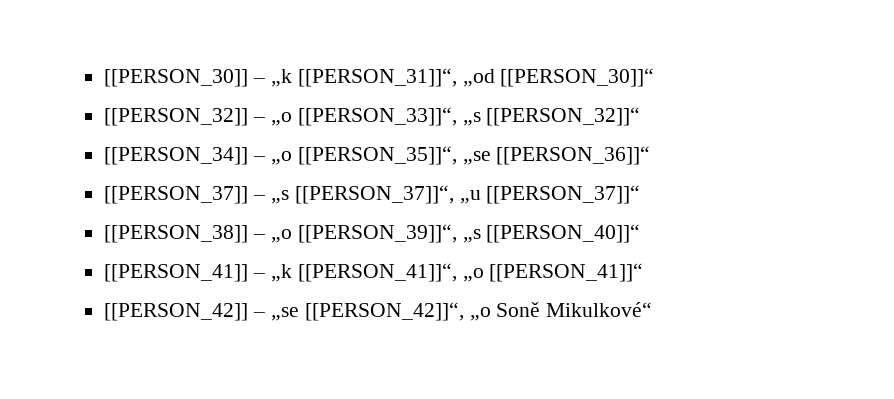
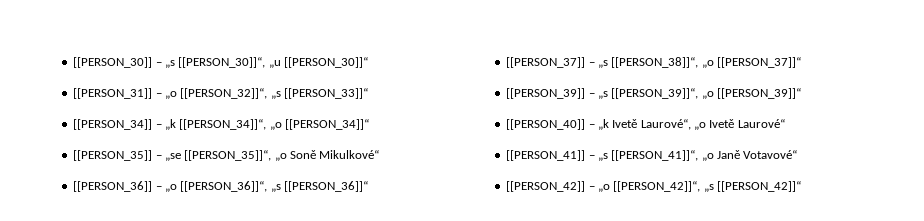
- [[PERSON_30]] – „k [[PERSON_31]]“, „od [[PERSON_30]]“
+ [[PERSON_30]] – „s [[PERSON_30]]“, „u [[PERSON_30]]“
- [[PERSON_32]] – „o [[PERSON_33]]“, „s [[PERSON_32]]“
+ [[PERSON_31]] – „o [[PERSON_32]]“, „s [[PERSON_33]]“
- [[PERSON_34]] – „o [[PERSON_35]]“, „se [[PERSON_36]]“
+ [[PERSON_34]] – „k [[PERSON_34]]“, „o [[PERSON_34]]“
+ [[PERSON_35]] – „se [[PERSON_35]]“, „o Soně Mikulkové“
+ [[PERSON_36]] – „o [[PERSON_36]]“, „s [[PERSON_36]]“
- [[PERSON_37]] – „s [[PERSON_37]]“, „u [[PERSON_37]]“
+ [[PERSON_37]] – „s [[PERSON_38]]“, „o [[PERSON_37]]“
- [[PERSON_38]] – „o [[PERSON_39]]“, „s [[PERSON_40]]“
+ [[PERSON_39]] – „s [[PERSON_39]]“, „o [[PERSON_39]]“
+ [[PERSON_40]] – „k Ivetě Laurové“, „o Ivetě Laurové“
- [[PERSON_41]] – „k [[PERSON_41]]“, „o [[PERSON_41]]“
+ [[PERSON_41]] – „s [[PERSON_41]]“, „o Janě Votavové“
- [[PERSON_42]] – „se [[PERSON_42]]“, „o Soně Mikulkové“
+ [[PERSON_42]] – „o [[PERSON_42]]“, „s [[PERSON_42]]“

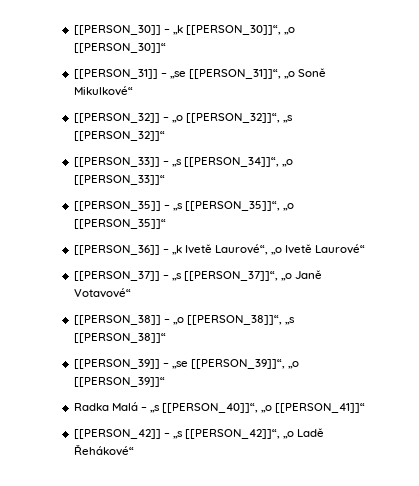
- [[PERSON_30]] – „s [[PERSON_30]]“, „u [[PERSON_30]]“
+ [[PERSON_30]] – „k [[PERSON_30]]“, „o [[PERSON_30]]“
- [[PERSON_31]] – „o [[PERSON_32]]“, „s [[PERSON_33]]“
- [[PERSON_34]] – „k [[PERSON_34]]“, „o [[PERSON_34]]“
- [[PERSON_35]] – „se [[PERSON_35]]“, „o Soně Mikulkové“
+ [[PERSON_31]] – „se [[PERSON_31]]“, „o Soně Mikulkové“
- [[PERSON_36]] – „o [[PERSON_36]]“, „s [[PERSON_36]]“
- [[PERSON_37]] – „s [[PERSON_38]]“, „o [[PERSON_37]]“
- [[PERSON_39]] – „s [[PERSON_39]]“, „o [[PERSON_39]]“
- [[PERSON_40]] – „k Ivetě Laurové“, „o Ivetě Laurové“
+ [[PERSON_32]] – „o [[PERSON_32]]“, „s [[PERSON_32]]“
+ [[PERSON_33]] – „s [[PERSON_34]]“, „o [[PERSON_33]]“
+ [[PERSON_35]] – „s [[PERSON_35]]“, „o [[PERSON_35]]“
+ [[PERSON_36]] – „k Ivetě Laurové“, „o Ivetě Laurové“
- [[PERSON_41]] – „s [[PERSON_41]]“, „o Janě Votavové“
+ [[PERSON_37]] – „s [[PERSON_37]]“, „o Janě Votavové“
- [[PERSON_42]] – „o [[PERSON_42]]“, „s [[PERSON_42]]“
+ [[PERSON_38]] – „o [[PERSON_38]]“, „s [[PERSON_38]]“
+ [[PERSON_39]] – „se [[PERSON_39]]“, „o [[PERSON_39]]“
+ Radka Malá – „s [[PERSON_40]]“, „o [[PERSON_41]]“
+ [[PERSON_42]] – „s [[PERSON_42]]“, „o Ladě Řehákové“

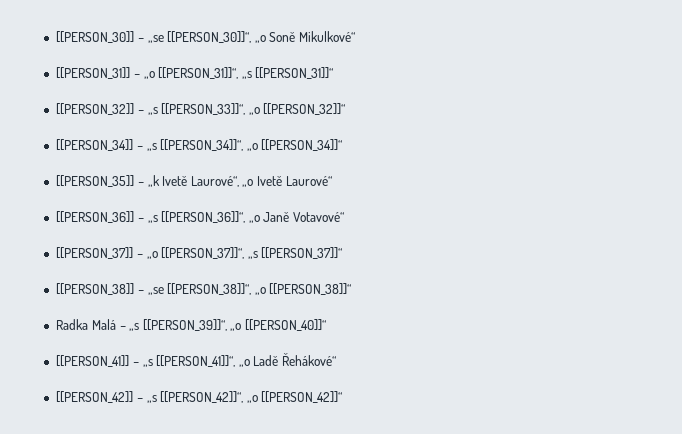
- [[PERSON_30]] – „k [[PERSON_30]]“, „o [[PERSON_30]]“
- [[PERSON_31]] – „se [[PERSON_31]]“, „o Soně Mikulkové“
+ [[PERSON_30]] – „se [[PERSON_30]]“, „o Soně Mikulkové“
+ [[PERSON_31]] – „o [[PERSON_31]]“, „s [[PERSON_31]]“
- [[PERSON_32]] – „o [[PERSON_32]]“, „s [[PERSON_32]]“
+ [[PERSON_32]] – „s [[PERSON_33]]“, „o [[PERSON_32]]“
- [[PERSON_33]] – „s [[PERSON_34]]“, „o [[PERSON_33]]“
+ [[PERSON_34]] – „s [[PERSON_34]]“, „o [[PERSON_34]]“
- [[PERSON_35]] – „s [[PERSON_35]]“, „o [[PERSON_35]]“
- [[PERSON_36]] – „k Ivetě Laurové“, „o Ivetě Laurové“
+ [[PERSON_35]] – „k Ivetě Laurové“, „o Ivetě Laurové“
- [[PERSON_37]] – „s [[PERSON_37]]“, „o Janě Votavové“
+ [[PERSON_36]] – „s [[PERSON_36]]“, „o Janě Votavové“
- [[PERSON_38]] – „o [[PERSON_38]]“, „s [[PERSON_38]]“
- [[PERSON_39]] – „se [[PERSON_39]]“, „o [[PERSON_39]]“
- Radka Malá – „s [[PERSON_40]]“, „o [[PERSON_41]]“
+ [[PERSON_37]] – „o [[PERSON_37]]“, „s [[PERSON_37]]“
+ [[PERSON_38]] – „se [[PERSON_38]]“, „o [[PERSON_38]]“
+ Radka Malá – „s [[PERSON_39]]“, „o [[PERSON_40]]“
+ [[PERSON_41]] – „s [[PERSON_41]]“, „o Ladě Řehákové“
- [[PERSON_42]] – „s [[PERSON_42]]“, „o Ladě Řehákové“
+ [[PERSON_42]] – „s [[PERSON_42]]“, „o [[PERSON_42]]“

